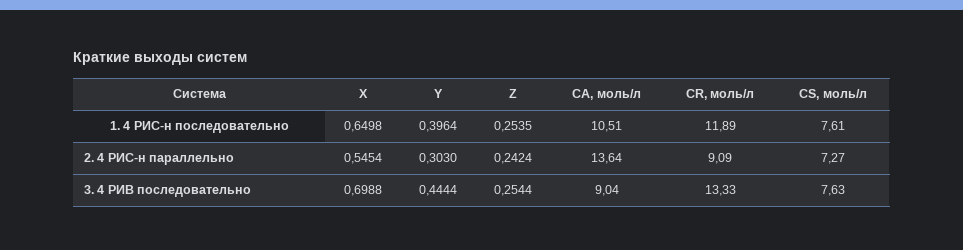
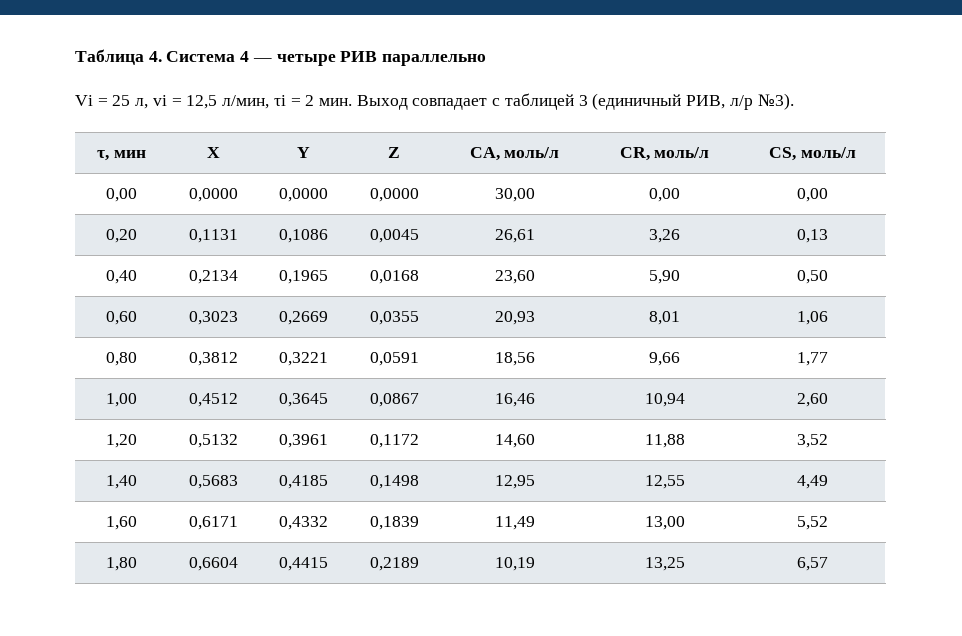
- Краткие выходы систем
- Система | X | Y | Z | CA, моль/л | CR, моль/л | CS, моль/л
+ Таблица 4. Система 4 — четыре РИВ параллельно
+ Vi = 25 л, vi = 12,5 л/мин, τi = 2 мин. Выход совпадает с таблицей 3 (единичный РИВ, л/р №3).
+ τ, мин | X | Y | Z | CA, моль/л | CR, моль/л | CS, моль/л
- 1. 4 РИС-н последовательно | 0,6498 | 0,3964 | 0,2535 | 10,51 | 11,89 | 7,61
- 2. 4 РИС-н параллельно | 0,5454 | 0,3030 | 0,2424 | 13,64 | 9,09 | 7,27
- 3. 4 РИВ последовательно | 0,6988 | 0,4444 | 0,2544 | 9,04 | 13,33 | 7,63
+ 0,00 | 0,0000 | 0,0000 | 0,0000 | 30,00 | 0,00 | 0,00
+ 0,20 | 0,1131 | 0,1086 | 0,0045 | 26,61 | 3,26 | 0,13
+ 0,40 | 0,2134 | 0,1965 | 0,0168 | 23,60 | 5,90 | 0,50
+ 0,60 | 0,3023 | 0,2669 | 0,0355 | 20,93 | 8,01 | 1,06
+ 0,80 | 0,3812 | 0,3221 | 0,0591 | 18,56 | 9,66 | 1,77
+ 1,00 | 0,4512 | 0,3645 | 0,0867 | 16,46 | 10,94 | 2,60
+ 1,20 | 0,5132 | 0,3961 | 0,1172 | 14,60 | 11,88 | 3,52
+ 1,40 | 0,5683 | 0,4185 | 0,1498 | 12,95 | 12,55 | 4,49
+ 1,60 | 0,6171 | 0,4332 | 0,1839 | 11,49 | 13,00 | 5,52
+ 1,80 | 0,6604 | 0,4415 | 0,2189 | 10,19 | 13,25 | 6,57

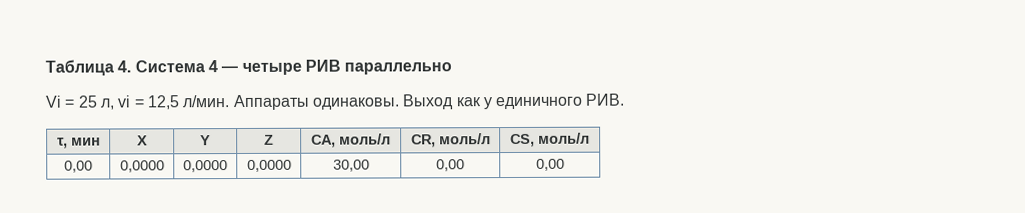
- Vi = 25 л, vi = 12,5 л/мин, τi = 2 мин. Выход совпадает с таблицей 3 (единичный РИВ, л/р №3).
+ Vi = 25 л, vi = 12,5 л/мин. Аппараты одинаковы. Выход как у единичного РИВ.
- 0,20 | 0,1131 | 0,1086 | 0,0045 | 26,61 | 3,26 | 0,13
- 0,40 | 0,2134 | 0,1965 | 0,0168 | 23,60 | 5,90 | 0,50
- 0,60 | 0,3023 | 0,2669 | 0,0355 | 20,93 | 8,01 | 1,06
- 0,80 | 0,3812 | 0,3221 | 0,0591 | 18,56 | 9,66 | 1,77
- 1,00 | 0,4512 | 0,3645 | 0,0867 | 16,46 | 10,94 | 2,60
- 1,20 | 0,5132 | 0,3961 | 0,1172 | 14,60 | 11,88 | 3,52
- 1,40 | 0,5683 | 0,4185 | 0,1498 | 12,95 | 12,55 | 4,49
- 1,60 | 0,6171 | 0,4332 | 0,1839 | 11,49 | 13,00 | 5,52
- 1,80 | 0,6604 | 0,4415 | 0,2189 | 10,19 | 13,25 | 6,57

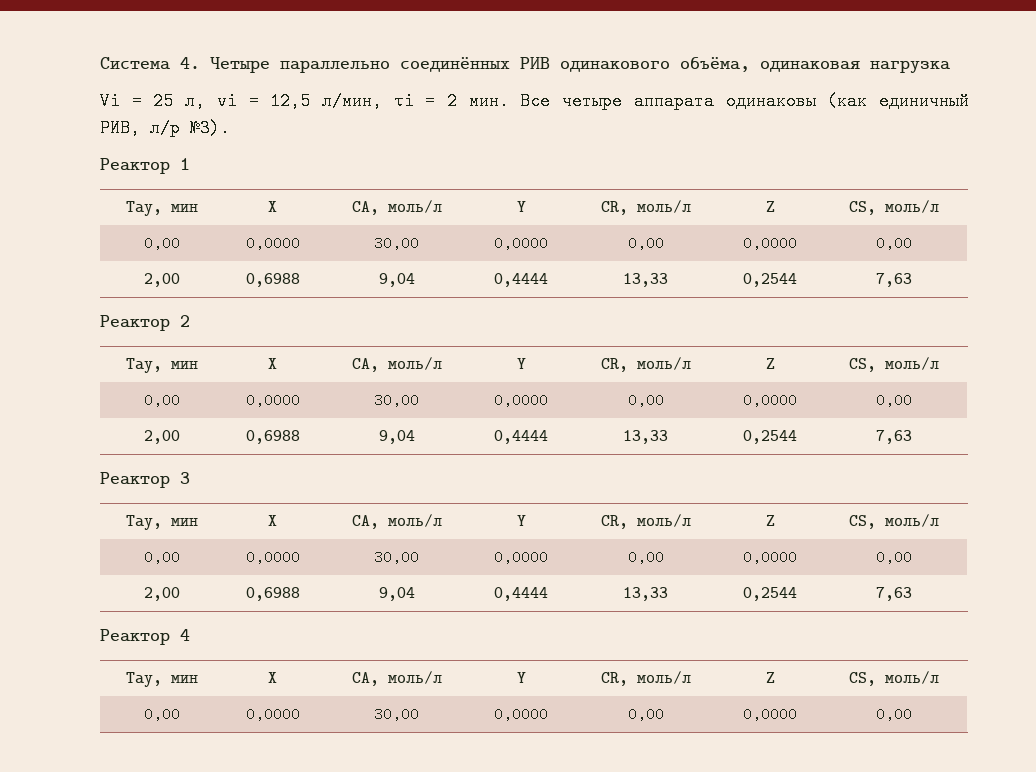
- Таблица 4. Система 4 — четыре РИВ параллельно
+ Система 4. Четыре параллельно соединённых РИВ одинакового объёма, одинаковая нагрузка
- Vi = 25 л, vi = 12,5 л/мин. Аппараты одинаковы. Выход как у единичного РИВ.
- τ, мин | X | Y | Z | CA, моль/л | CR, моль/л | CS, моль/л
- 0,00 | 0,0000 | 0,0000 | 0,0000 | 30,00 | 0,00 | 0,00
+ Vi = 25 л, vi = 12,5 л/мин, τi = 2 мин. Все четыре аппарата одинаковы (как единичный РИВ, л/р №3).
+ Реактор 1
+ Тау, мин | X | CA, моль/л | Y | CR, моль/л | Z | CS, моль/л
+ 0,00 | 0,0000 | 30,00 | 0,0000 | 0,00 | 0,0000 | 0,00
+ 2,00 | 0,6988 | 9,04 | 0,4444 | 13,33 | 0,2544 | 7,63
+ Реактор 2
+ Тау, мин | X | CA, моль/л | Y | CR, моль/л | Z | CS, моль/л
+ 0,00 | 0,0000 | 30,00 | 0,0000 | 0,00 | 0,0000 | 0,00
+ 2,00 | 0,6988 | 9,04 | 0,4444 | 13,33 | 0,2544 | 7,63
+ Реактор 3
+ Тау, мин | X | CA, моль/л | Y | CR, моль/л | Z | CS, моль/л
+ 0,00 | 0,0000 | 30,00 | 0,0000 | 0,00 | 0,0000 | 0,00
+ 2,00 | 0,6988 | 9,04 | 0,4444 | 13,33 | 0,2544 | 7,63
+ Реактор 4
+ Тау, мин | X | CA, моль/л | Y | CR, моль/л | Z | CS, моль/л
+ 0,00 | 0,0000 | 30,00 | 0,0000 | 0,00 | 0,0000 | 0,00

